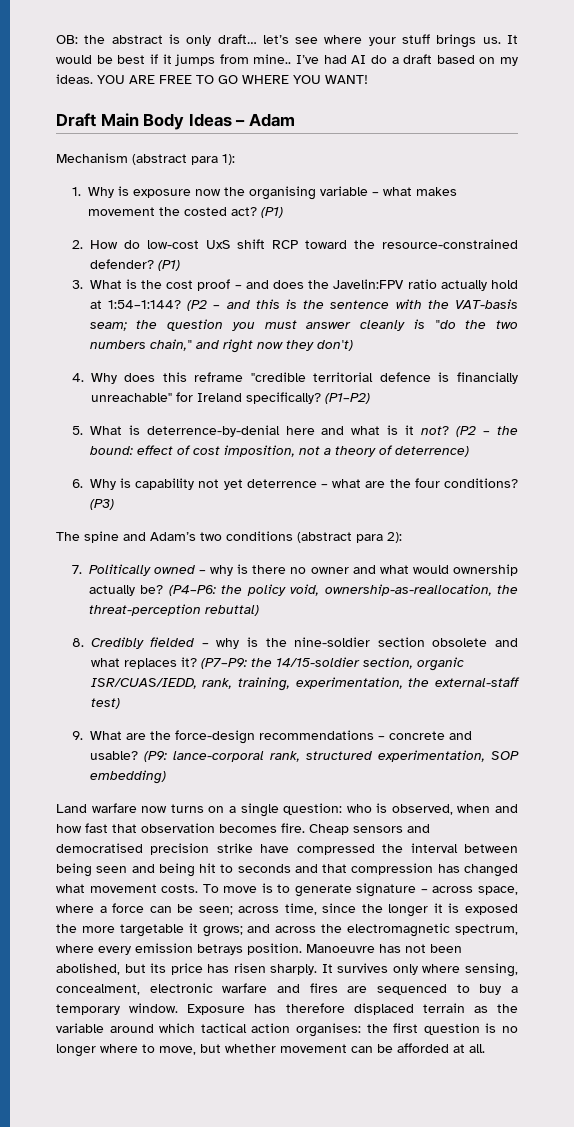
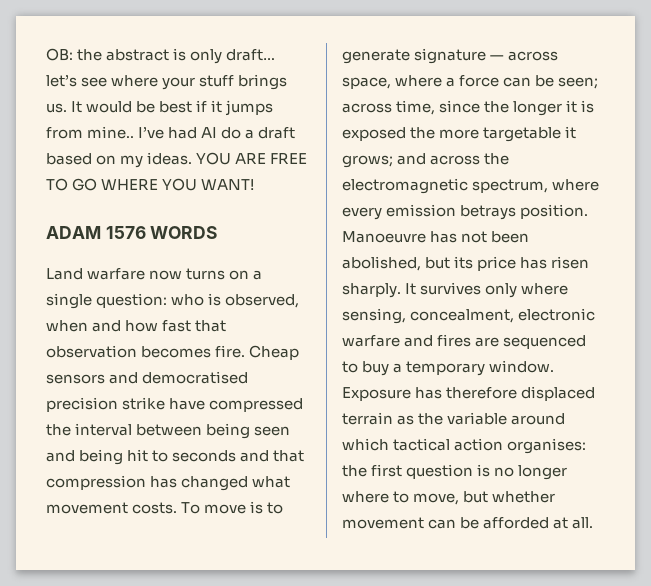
- Draft Main Body Ideas – Adam
- Mechanism (abstract para 1):
- 1. Why is exposure now the organising variable – what makes movement the costed act? (P1)
- 2. How do low-cost UxS shift RCP toward the resource-constrained defender? (P1)
- 3. What is the cost proof – and does the Javelin:FPV ratio actually hold at 1:54–1:144? (P2 – and this is the sentence with the VAT-basis seam; the question you must answer cleanly is "do the two numbers chain," and right now they don't)
- 4. Why does this reframe "credible territorial defence is financially unreachable" for Ireland specifically? (P1–P2)
- 5. What is deterrence-by-denial here and what is it not? (P2 – the bound: effect of cost imposition, not a theory of deterrence)
- 6. Why is capability not yet deterrence – what are the four conditions? (P3)
- The spine and Adam’s two conditions (abstract para 2):
- 7. Politically owned – why is there no owner and what would ownership actually be? (P4–P6: the policy void, ownership-as-reallocation, the threat-perception rebuttal)
- 8. Credibly fielded – why is the nine-soldier section obsolete and what replaces it? (P7–P9: the 14/15-soldier section, organic ISR/CUAS/IEDD, rank, training, experimentation, the external-staff test)
- 9. What are the force-design recommendations – concrete and usable? (P9: lance-corporal rank, structured experimentation, SOP embedding)
+ ADAM 1576 WORDS
- To move is to generate signature – across space, where a force can be seen; across time, since the longer it is exposed the more targetable it grows; and across the electromagnetic spectrum, where every emission betrays position.
+ To move is to generate signature — across space, where a force can be seen; across time, since the longer it is exposed the more targetable it grows; and across the electromagnetic spectrum, where every emission betrays position.

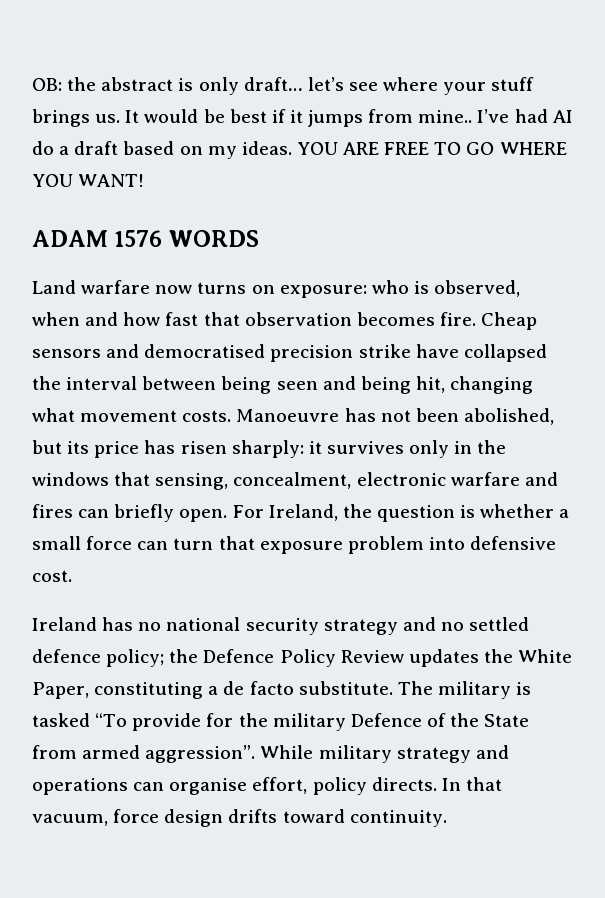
- Land warfare now turns on a single question: who is observed, when and how fast that observation becomes fire.
+ Land warfare now turns on exposure: who is observed, when and how fast that observation becomes fire.
- Cheap sensors and democratised precision strike have compressed the interval between being seen and being hit to seconds and that compression has changed what movement costs. To move is to generate signature — across space, where a force can be seen; across time, since the longer it is exposed the more targetable it grows; and across the electromagnetic spectrum, where every emission betrays position.
+ Cheap sensors and democratised precision strike have collapsed the interval between being seen and being hit, changing what movement costs.
- Manoeuvre has not been abolished, but its price has risen sharply. It survives only where sensing, concealment, electronic warfare and fires are sequenced to buy a temporary window. Exposure has therefore displaced terrain as the variable around which tactical action organises: the first question is no longer where to move, but whether movement can be afforded at all.
+ Manoeuvre has not been abolished, but its price has risen sharply: it survives only in the windows that sensing, concealment, electronic warfare and fires can briefly open. For Ireland, the question is whether a small force can turn that exposure problem into defensive cost.
+ Ireland has no national security strategy and no settled defence policy; the Defence Policy Review updates the White Paper, constituting a de facto substitute. The military is tasked “To provide for the military Defence of the State from armed aggression”. While military strategy and operations can organise effort, policy directs. In that vacuum, force design drifts toward continuity.

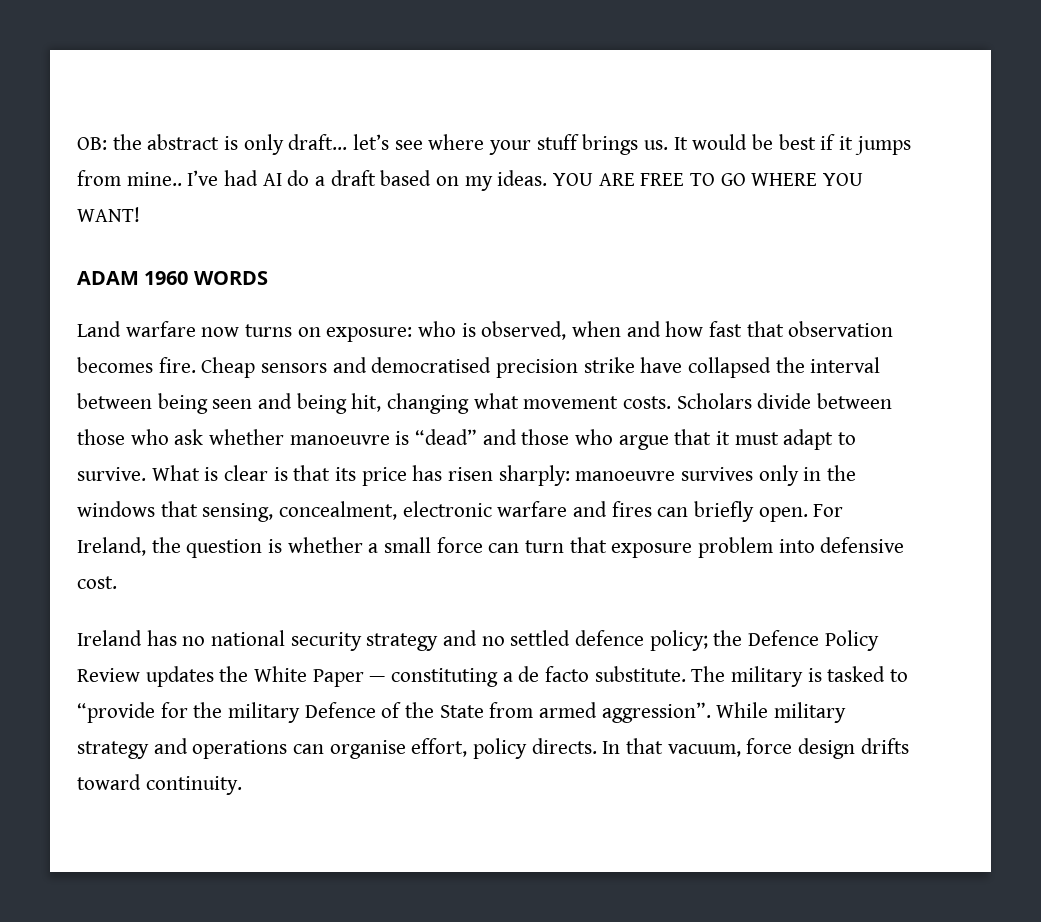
- ADAM 1576 WORDS
+ ADAM 1960 WORDS
- Manoeuvre has not been abolished, but its price has risen sharply: it survives only in the windows that sensing, concealment, electronic warfare and fires can briefly open.
+ Scholars divide between those who ask whether manoeuvre is “dead” and those who argue that it must adapt to survive. What is clear is that its price has risen sharply: manoeuvre survives only in the windows that sensing, concealment, electronic warfare and fires can briefly open.
- Ireland has no national security strategy and no settled defence policy; the Defence Policy Review updates the White Paper, constituting a de facto substitute.
+ Ireland has no national security strategy and no settled defence policy; the Defence Policy Review updates the White Paper — constituting a de facto substitute.
- The military is tasked “To provide for the military Defence of the State from armed aggression”.
+ The military is tasked to “provide for the military Defence of the State from armed aggression”.

